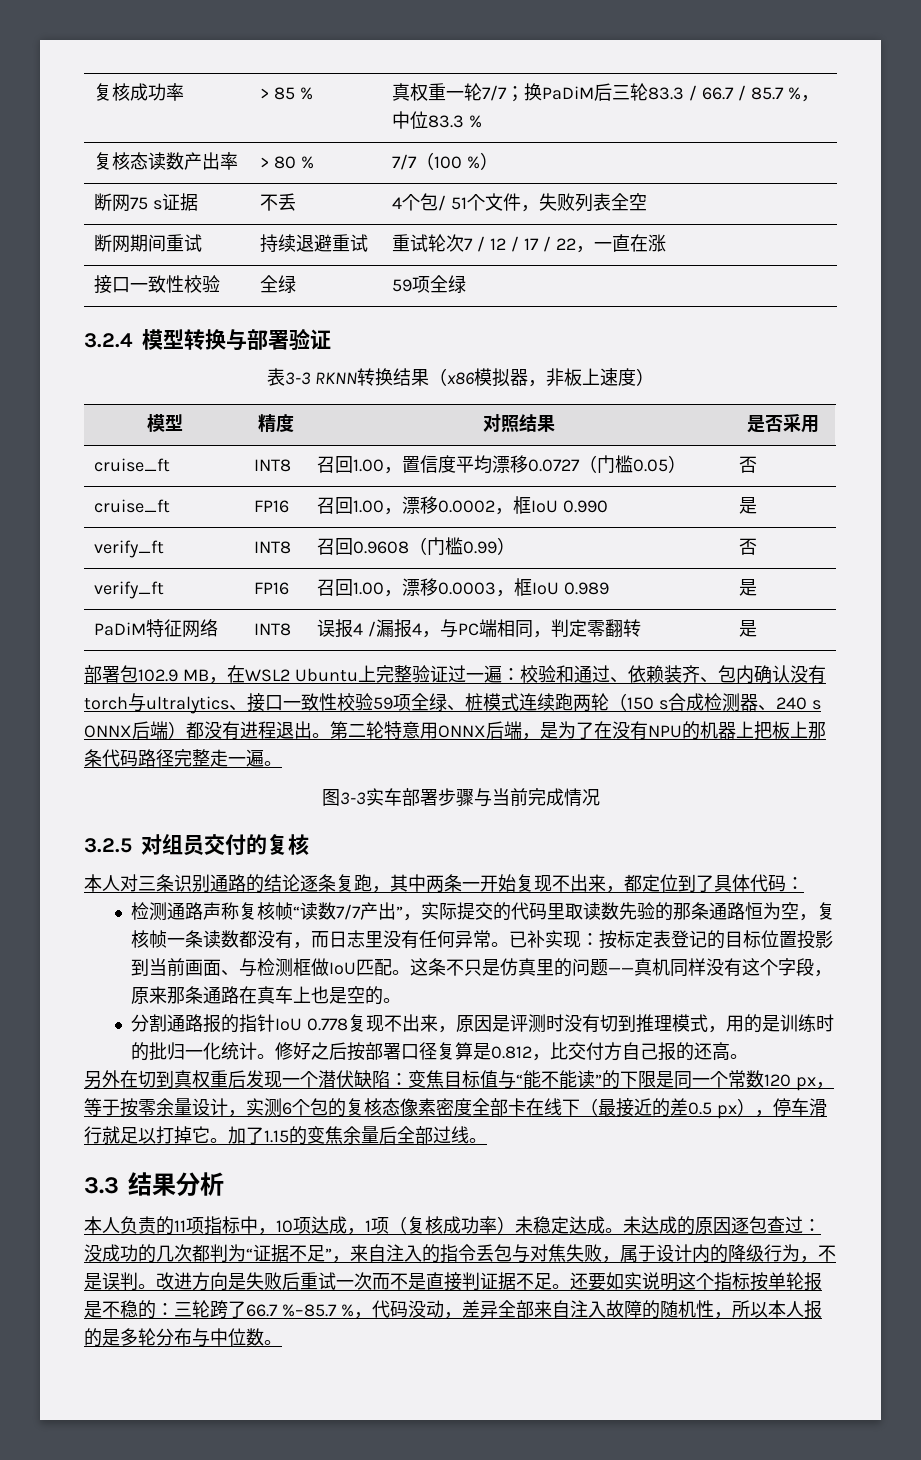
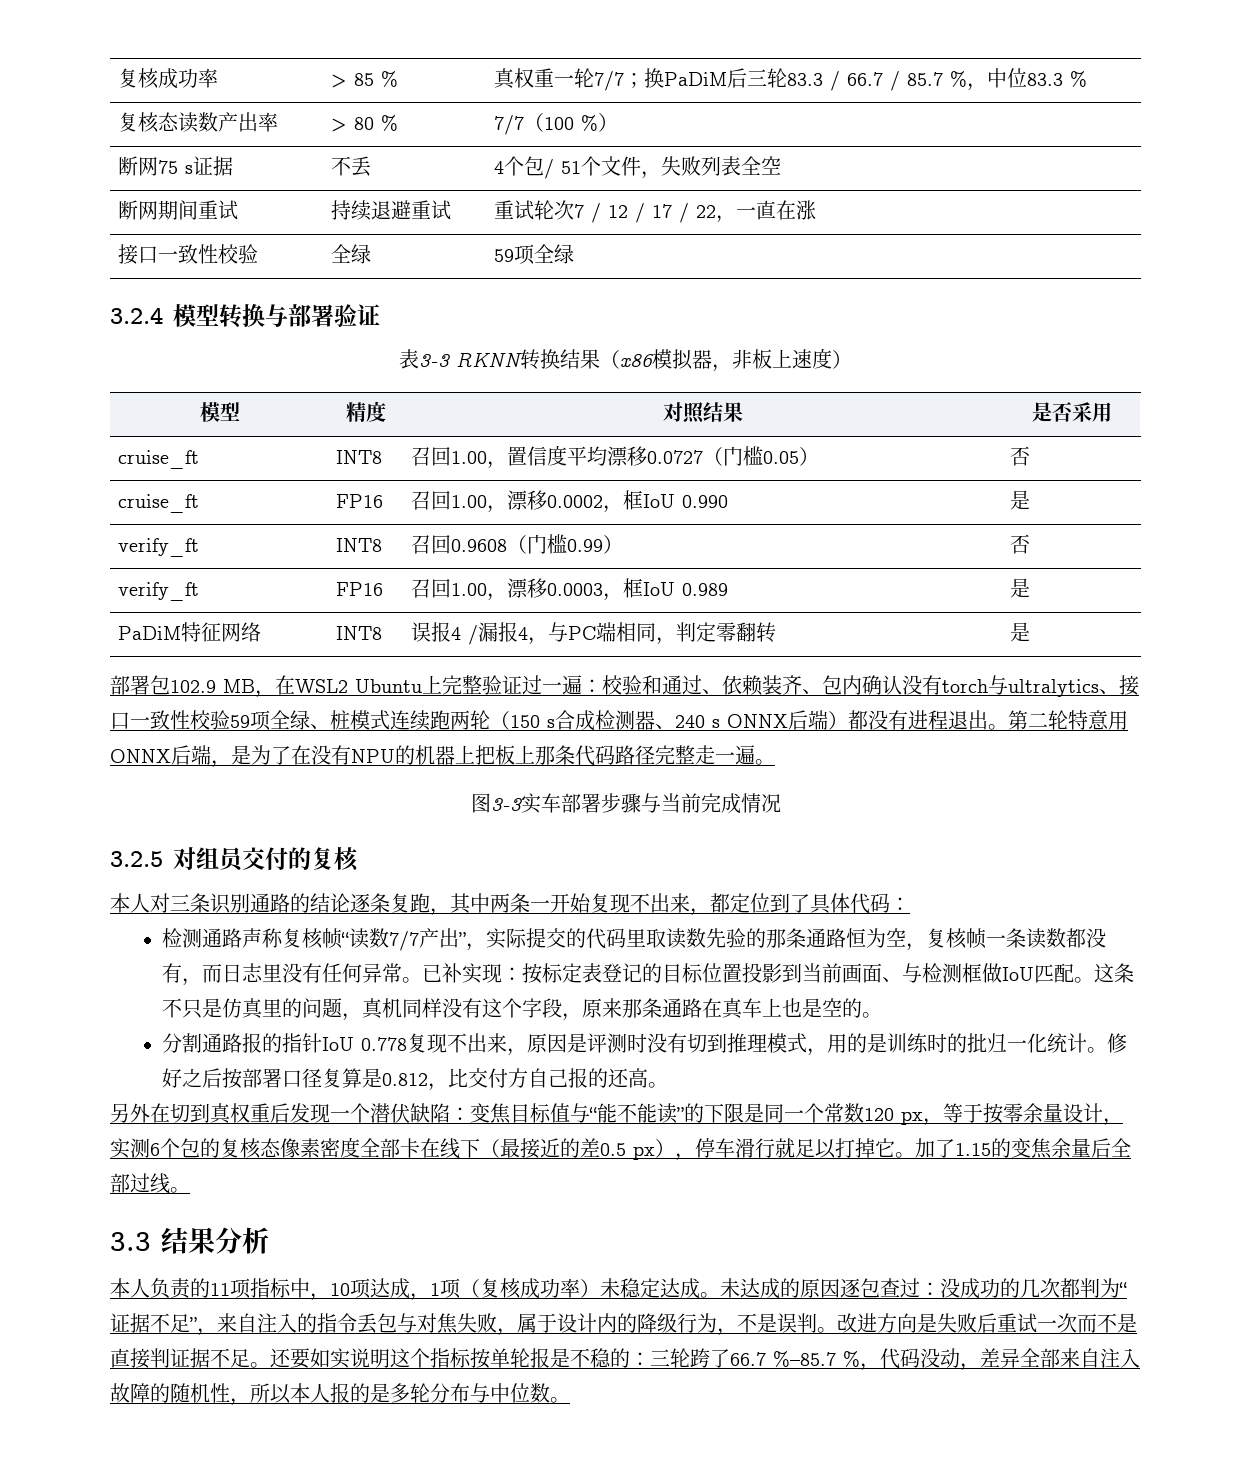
- 这条不只是仿真里的问题——真机同样没有这个字段，原来那条通路在真车上也是空的。
+ 这条不只是仿真里的问题，真机同样没有这个字段，原来那条通路在真车上也是空的。

